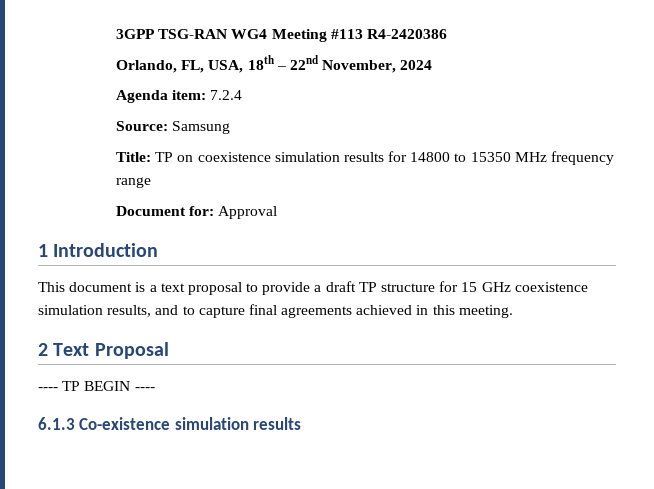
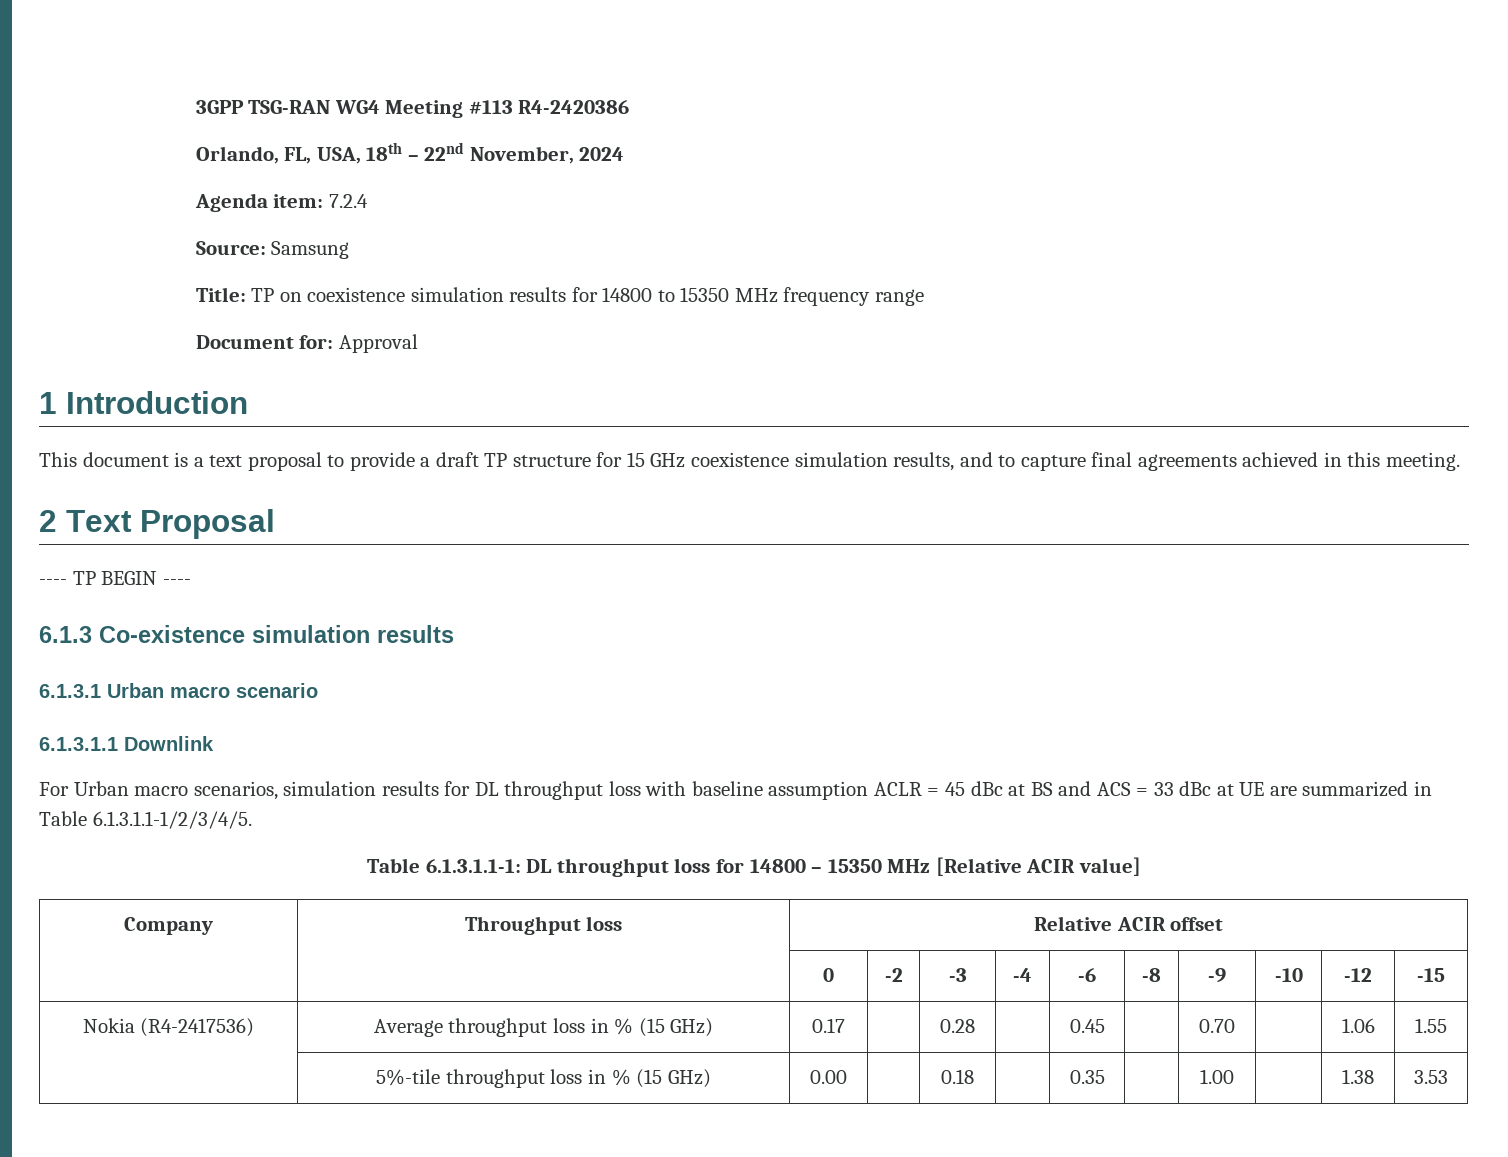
+ 6.1.3.1 Urban macro scenario
+ 6.1.3.1.1 Downlink
+ For Urban macro scenarios, simulation results for DL throughput loss with baseline assumption ACLR = 45 dBc at BS and ACS = 33 dBc at UE are summarized in Table 6.1.3.1.1-1/2/3/4/5.
+ Table 6.1.3.1.1-1: DL throughput loss for 14800 – 15350 MHz [Relative ACIR value]
+ Company | Throughput loss | Relative ACIR offset
+ | | 0 | -2 | -3 | -4 | -6 | -8 | -9 | -10 | -12 | -15
+ Nokia (R4-2417536) | Average throughput loss in % (15 GHz) | 0.17 | | 0.28 | | 0.45 | | 0.70 | | 1.06 | 1.55
+ | 5%-tile throughput loss in % (15 GHz) | 0.00 | | 0.18 | | 0.35 | | 1.00 | | 1.38 | 3.53

